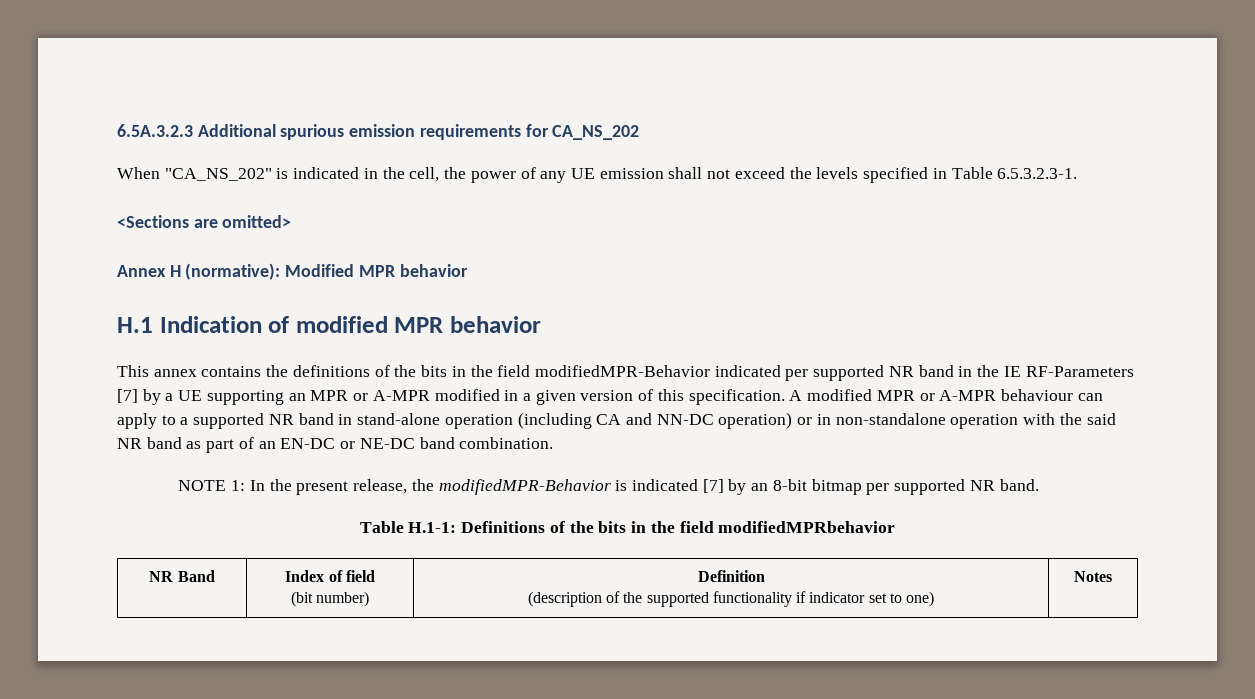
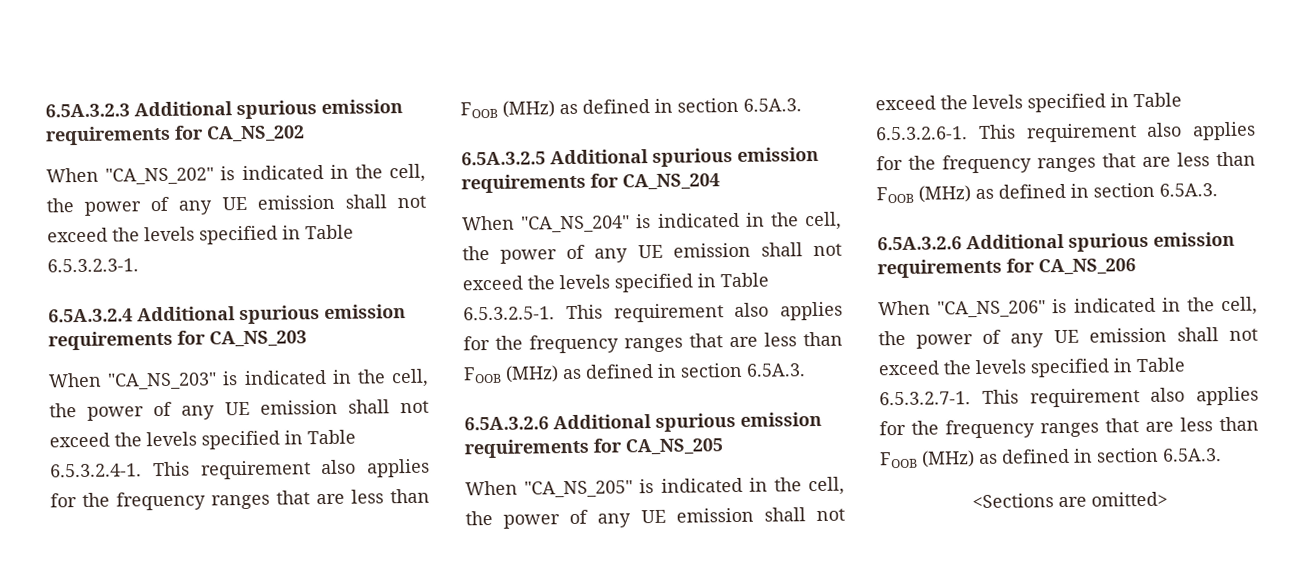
+ 6.5A.3.2.4 Additional spurious emission requirements for CA_NS_203
+ When "CA_NS_203" is indicated in the cell, the power of any UE emission shall not exceed the levels specified in Table 6.5.3.2.4-1. This requirement also applies for the frequency ranges that are less than FOOB (MHz) as defined in section 6.5A.3.
+ 6.5A.3.2.5 Additional spurious emission requirements for CA_NS_204
+ When "CA_NS_204" is indicated in the cell, the power of any UE emission shall not exceed the levels specified in Table 6.5.3.2.5-1. This requirement also applies for the frequency ranges that are less than FOOB (MHz) as defined in section 6.5A.3.
+ 6.5A.3.2.6 Additional spurious emission requirements for CA_NS_205
+ When "CA_NS_205" is indicated in the cell, the power of any UE emission shall not exceed the levels specified in Table 6.5.3.2.6-1. This requirement also applies for the frequency ranges that are less than FOOB (MHz) as defined in section 6.5A.3.
+ 6.5A.3.2.6 Additional spurious emission requirements for CA_NS_206
+ When "CA_NS_206" is indicated in the cell, the power of any UE emission shall not exceed the levels specified in Table 6.5.3.2.7-1. This requirement also applies for the frequency ranges that are less than FOOB (MHz) as defined in section 6.5A.3.
  <Sections are omitted>
- Annex H (normative): Modified MPR behavior
- H.1 Indication of modified MPR behavior
- This annex contains the definitions of the bits in the field modifiedMPR-Behavior indicated per supported NR band in the IE RF-Parameters [7] by a UE supporting an MPR or A-MPR modified in a given version of this specification. A modified MPR or A-MPR behaviour can apply to a supported NR band in stand-alone operation (including CA and NN-DC operation) or in non-standalone operation with the said NR band as part of an EN-DC or NE-DC band combination.
- NOTE 1: In the present release, the modifiedMPR-Behavior is indicated [7] by an 8-bit bitmap per supported NR band.
- Table H.1-1: Definitions of the bits in the field modifiedMPRbehavior
- NR Band | Index of field
- (bit number) | Definition
- (description of the supported functionality if indicator set to one) | Notes

